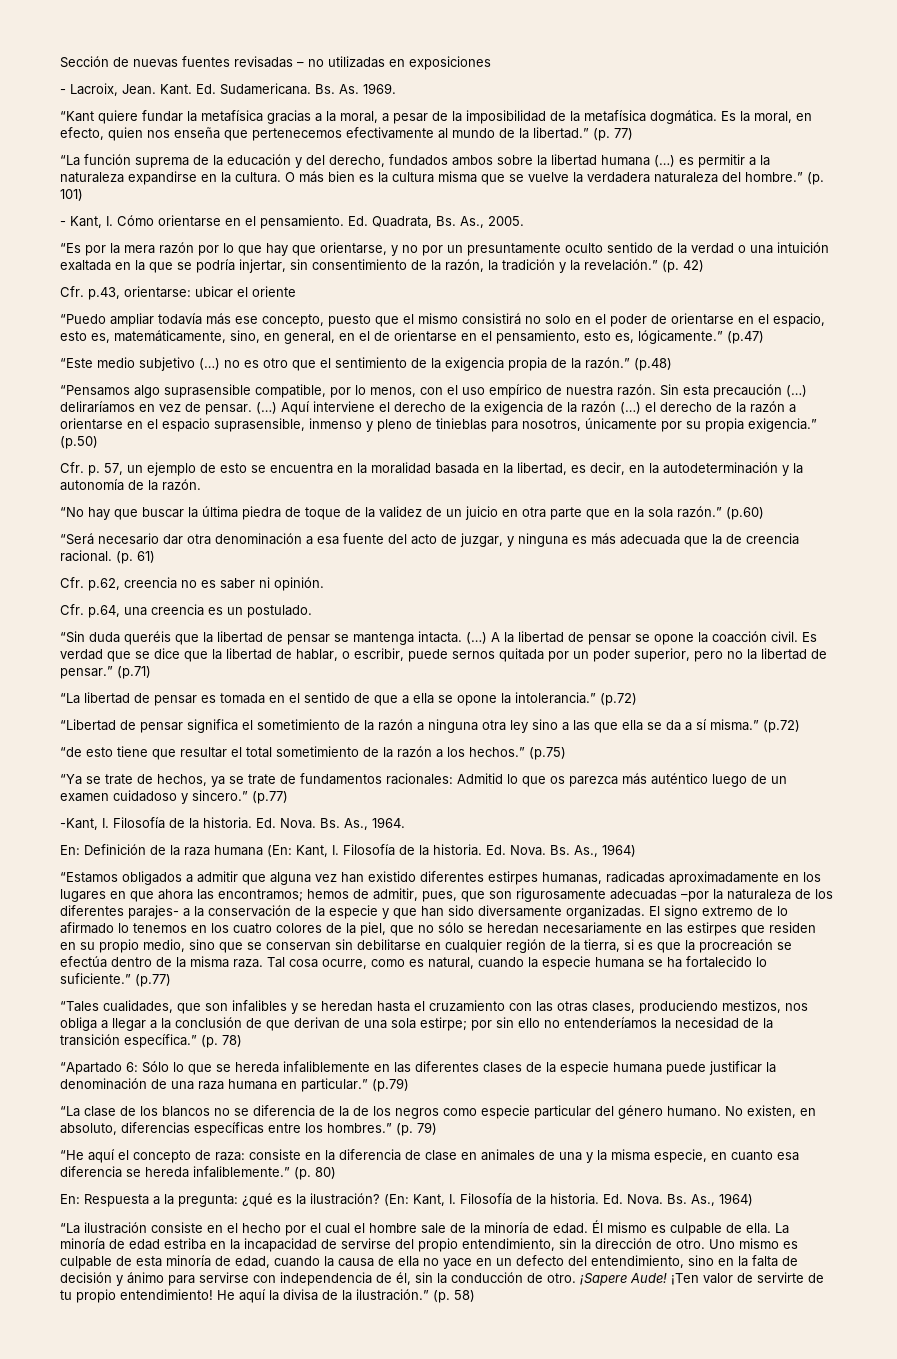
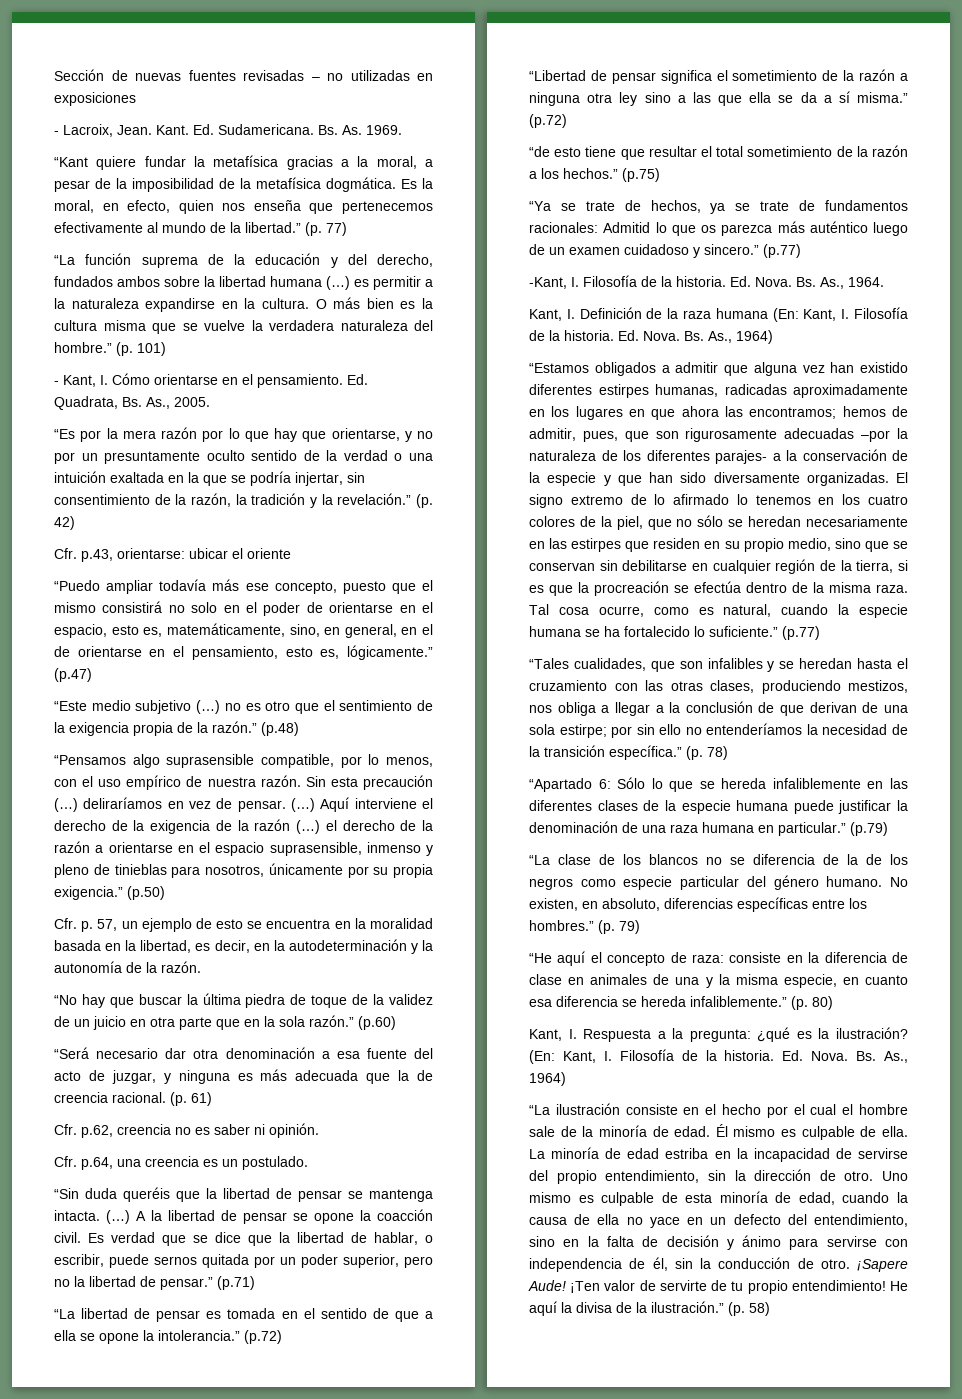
- En: Definición de la raza humana (En: Kant, I. Filosofía de la historia.
+ Kant, I. Definición de la raza humana (En: Kant, I. Filosofía de la historia.
- En: Respuesta a la pregunta: ¿qué es la ilustración?
+ Kant, I. Respuesta a la pregunta: ¿qué es la ilustración?

